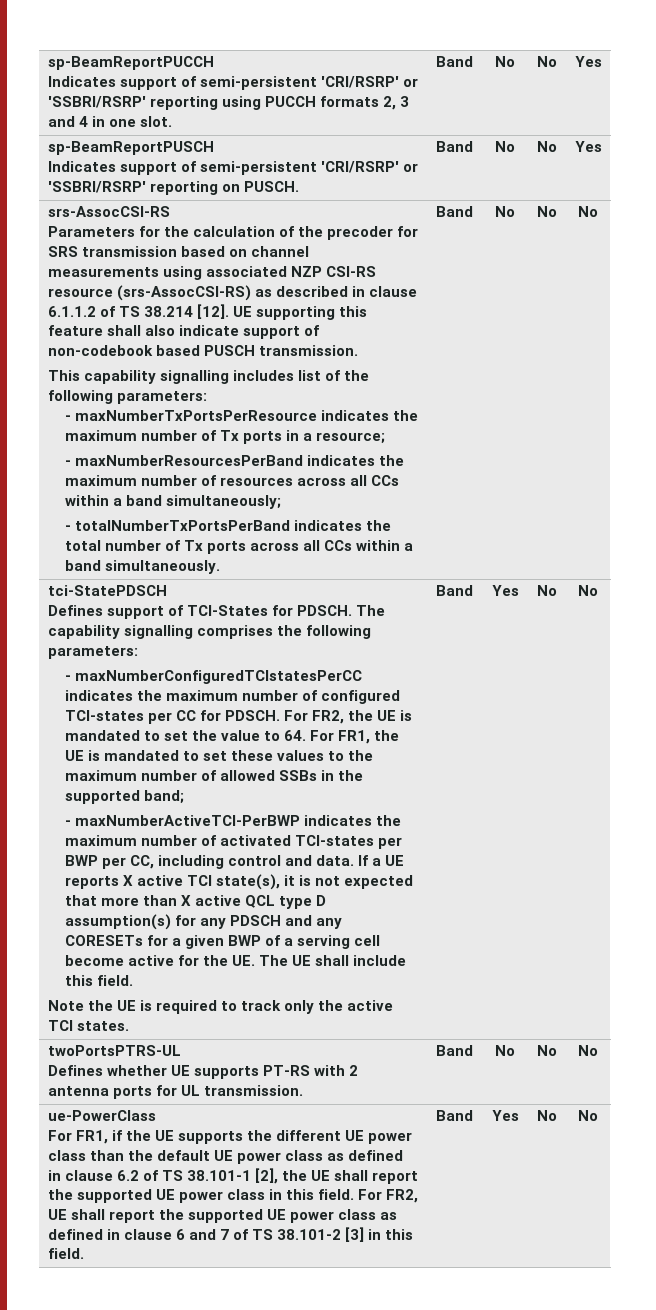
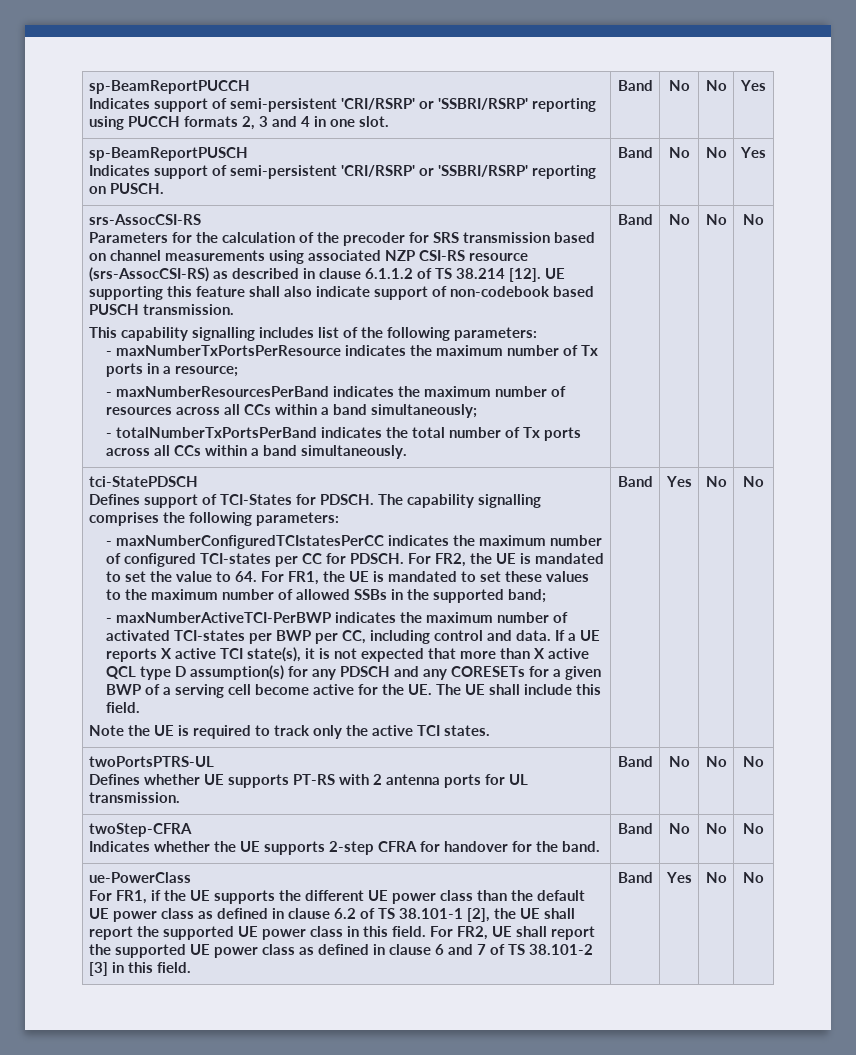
+ twoStep-CFRA
+ Indicates whether the UE supports 2-step CFRA for handover for the band. | Band | No | No | No

